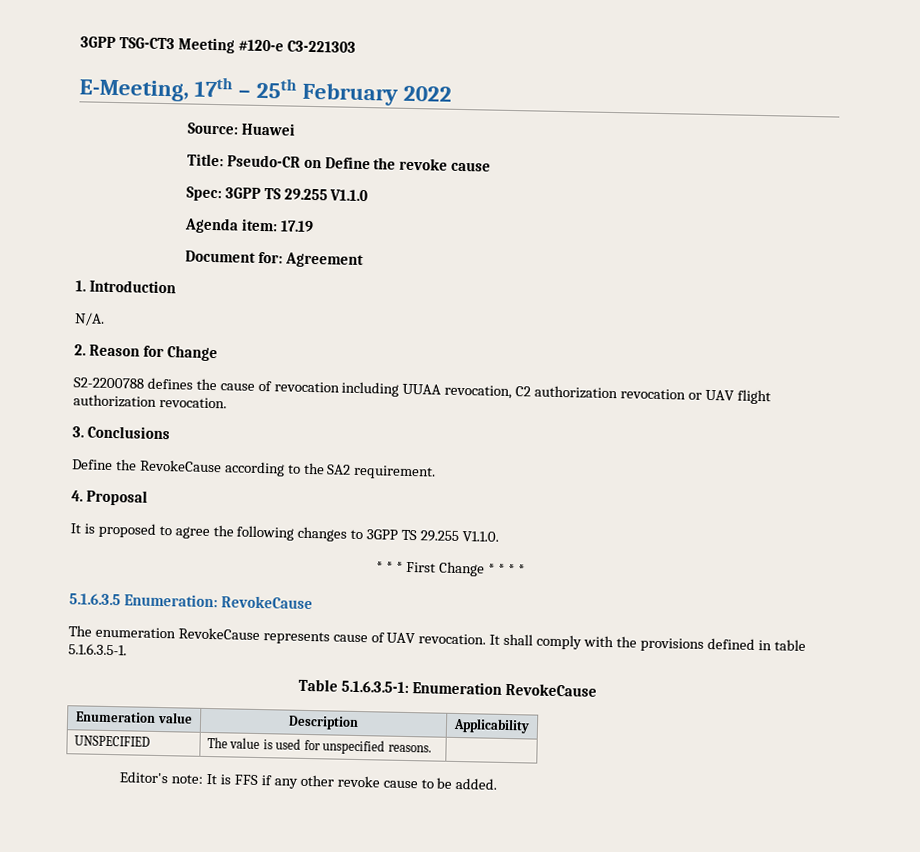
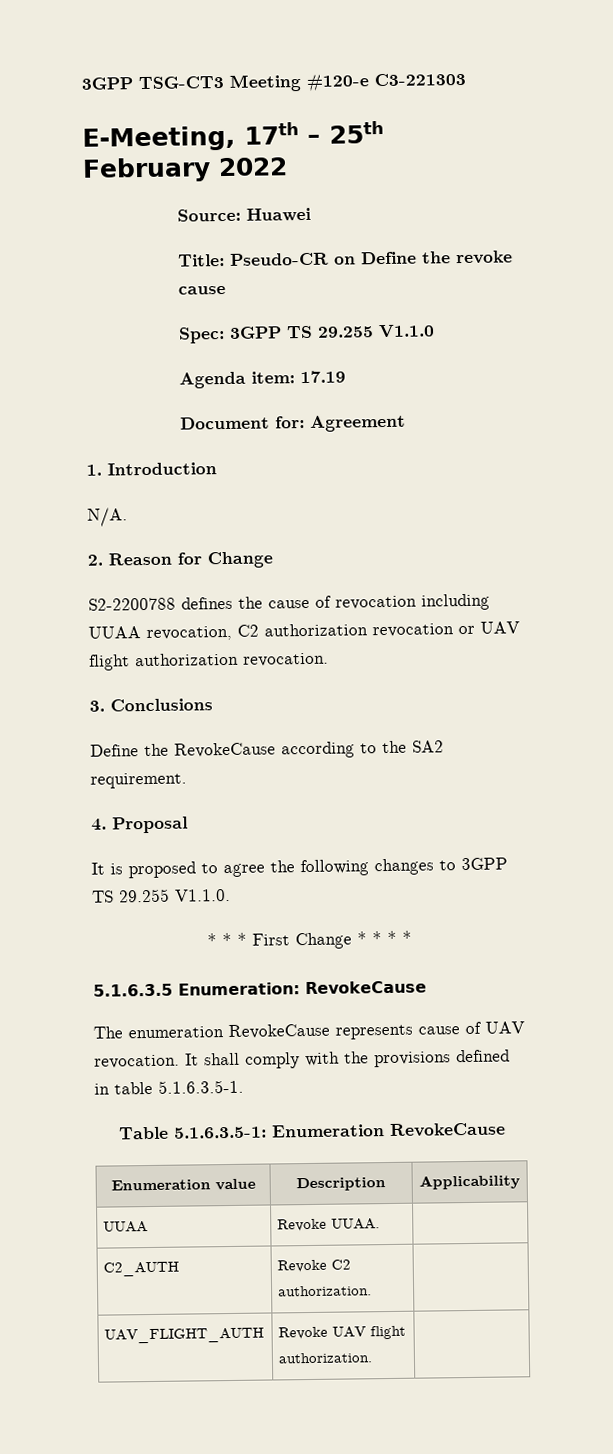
- UNSPECIFIED | The value is used for unspecified reasons. |
- Editor's note: It is FFS if any other revoke cause to be added.
+ UUAA | Revoke UUAA. |
+ C2_AUTH | Revoke C2 authorization. |
+ UAV_FLIGHT_AUTH | Revoke UAV flight authorization. |

